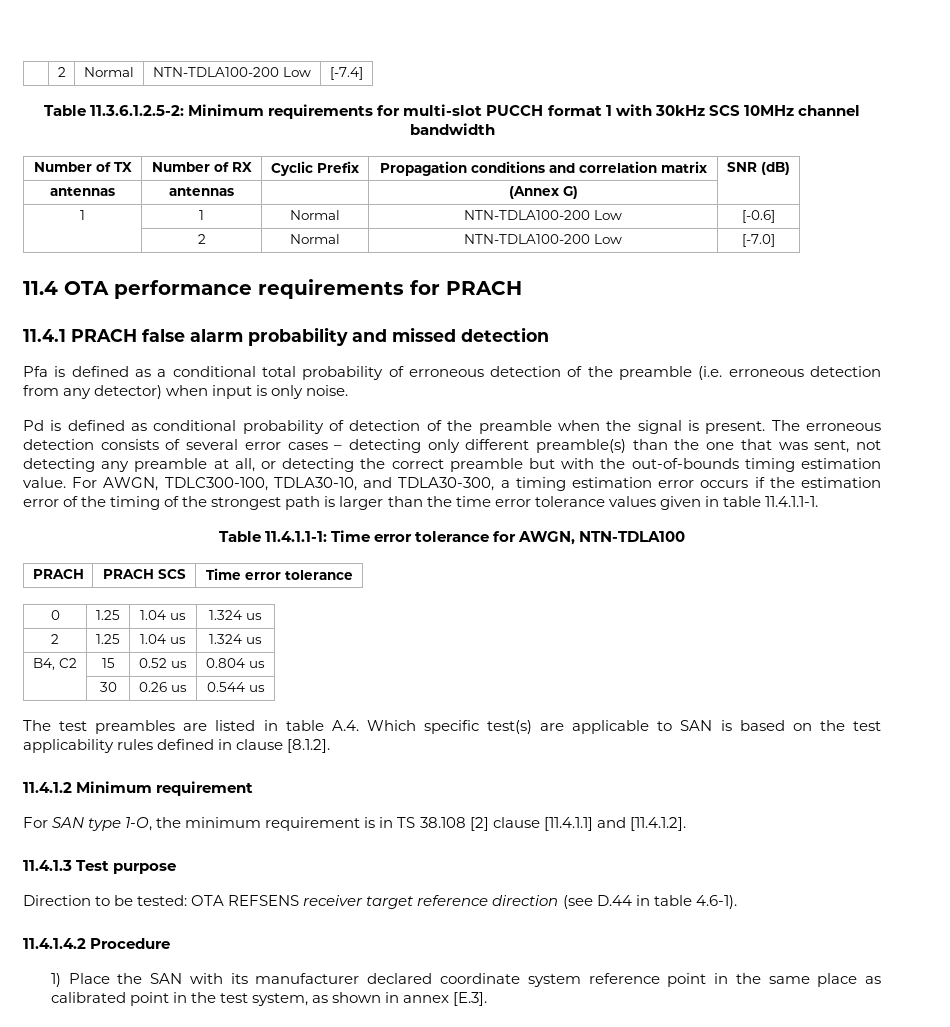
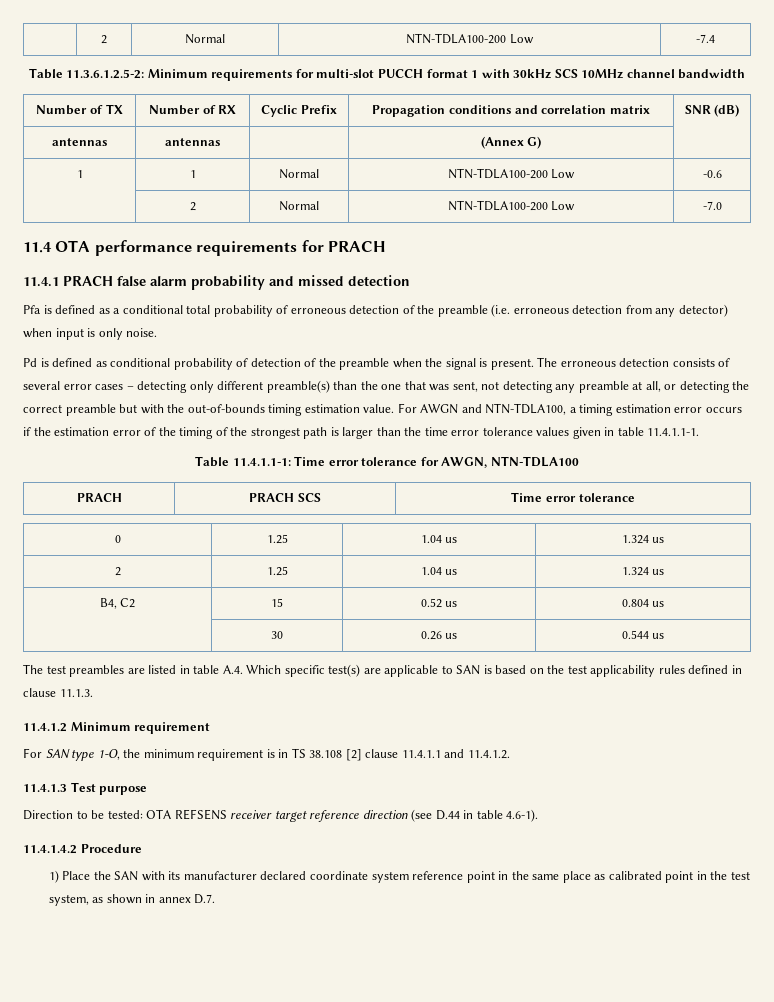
- | 2 | Normal | NTN-TDLA100-200 Low | [-7.4]
+ | 2 | Normal | NTN-TDLA100-200 Low | -7.4
- 1 | 1 | Normal | NTN-TDLA100-200 Low | [-0.6]
- | 2 | Normal | NTN-TDLA100-200 Low | [-7.0]
+ 1 | 1 | Normal | NTN-TDLA100-200 Low | -0.6
+ | 2 | Normal | NTN-TDLA100-200 Low | -7.0
- For AWGN, TDLC300-100, TDLA30-10, and TDLA30-300, a timing estimation error occurs if the estimation error of the timing of the strongest path is larger than the time error tolerance values given in table 11.4.1.1-1.
+ For AWGN and NTN-TDLA100, a timing estimation error occurs if the estimation error of the timing of the strongest path is larger than the time error tolerance values given in table 11.4.1.1-1.
- The test preambles are listed in table A.4. Which specific test(s) are applicable to SAN is based on the test applicability rules defined in clause [8.1.2].
+ The test preambles are listed in table A.4. Which specific test(s) are applicable to SAN is based on the test applicability rules defined in clause 11.1.3.
- For SAN type 1-O, the minimum requirement is in TS 38.108 [2] clause [11.4.1.1] and [11.4.1.2].
+ For SAN type 1-O, the minimum requirement is in TS 38.108 [2] clause 11.4.1.1 and 11.4.1.2.
- 1) Place the SAN with its manufacturer declared coordinate system reference point in the same place as calibrated point in the test system, as shown in annex [E.3].
+ 1) Place the SAN with its manufacturer declared coordinate system reference point in the same place as calibrated point in the test system, as shown in annex D.7.

